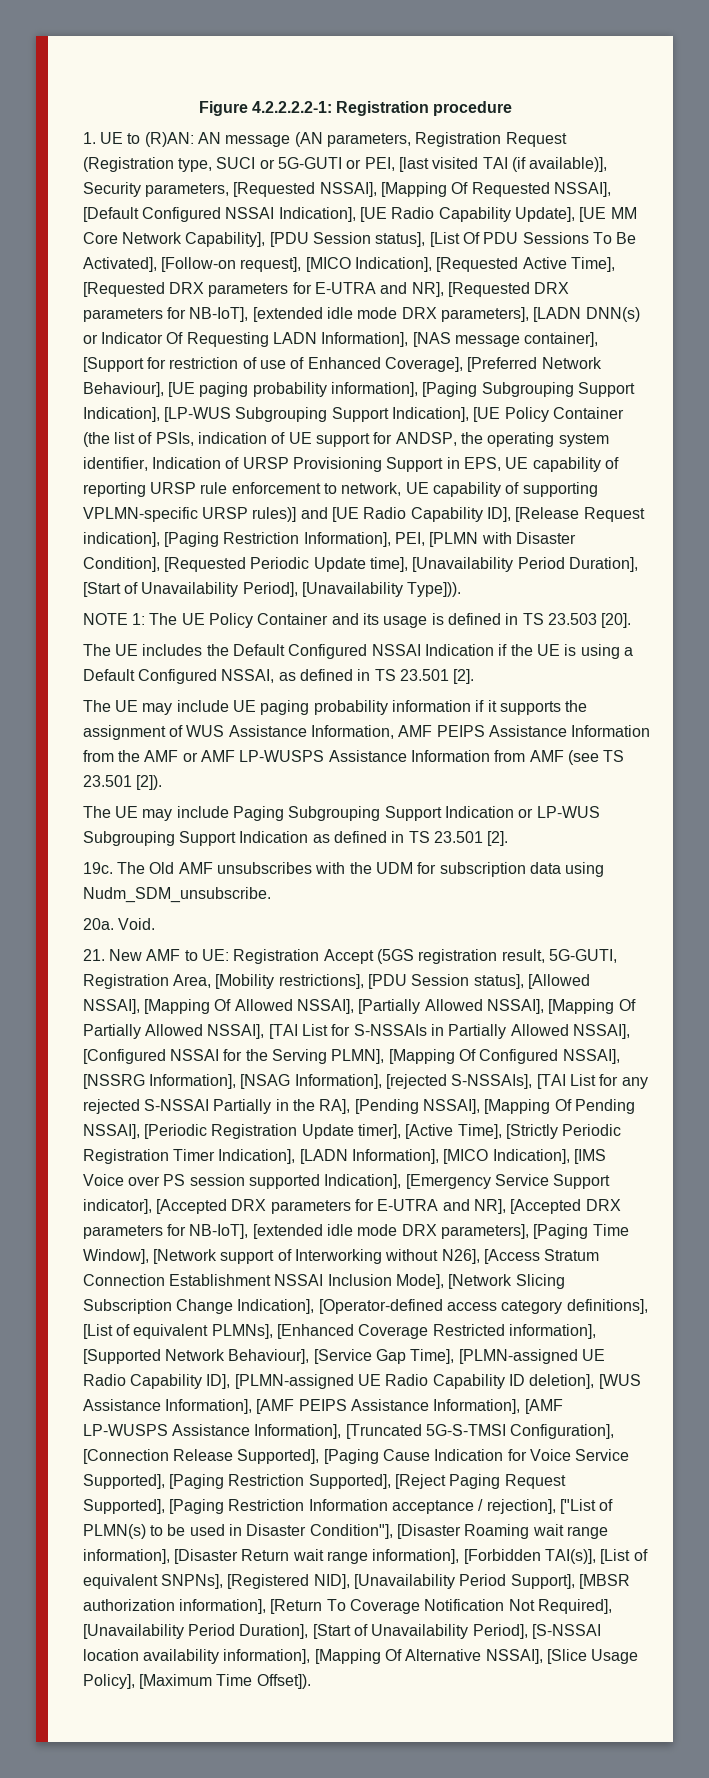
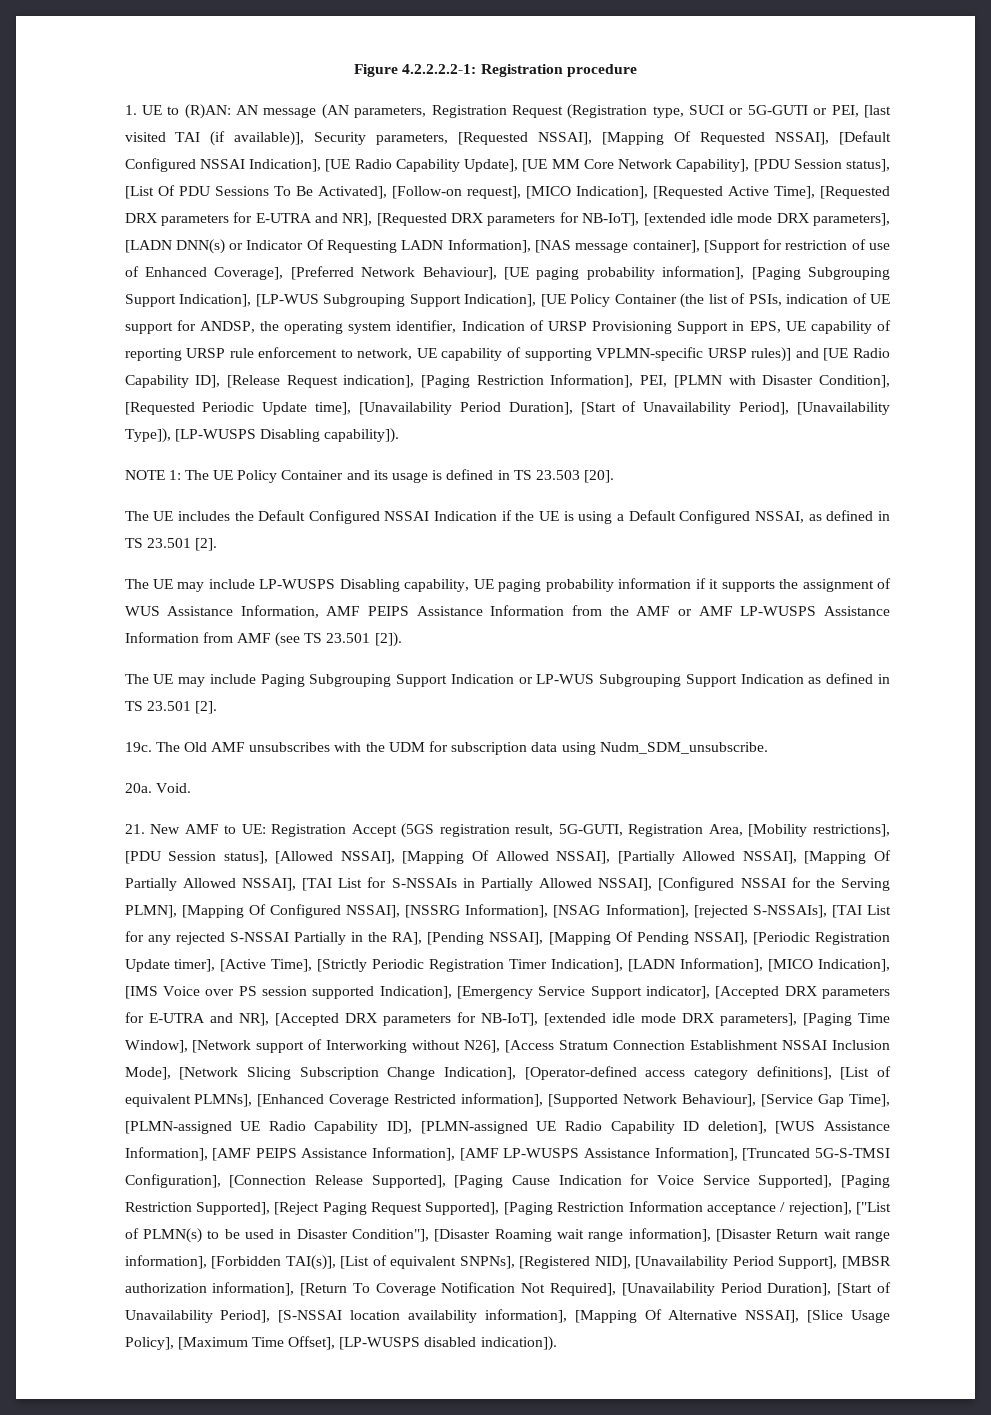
- AN message (AN parameters, Registration Request (Registration type, SUCI or 5G-GUTI or PEI, [last visited TAI (if available)], Security parameters, [Requested NSSAI], [Mapping Of Requested NSSAI], [Default Configured NSSAI Indication], [UE Radio Capability Update], [UE MM Core Network Capability], [PDU Session status], [List Of PDU Sessions To Be Activated], [Follow-on request], [MICO Indication], [Requested Active Time], [Requested DRX parameters for E-UTRA and NR], [Requested DRX parameters for NB-IoT], [extended idle mode DRX parameters], [LADN DNN(s) or Indicator Of Requesting LADN Information], [NAS message container], [Support for restriction of use of Enhanced Coverage], [Preferred Network Behaviour], [UE paging probability information], [Paging Subgrouping Support Indication], [LP-WUS Subgrouping Support Indication], [UE Policy Container (the list of PSIs, indication of UE support for ANDSP, the operating system identifier, Indication of URSP Provisioning Support in EPS, UE capability of reporting URSP rule enforcement to network, UE capability of supporting VPLMN-specific URSP rules)] and [UE Radio Capability ID], [Release Request indication], [Paging Restriction Information], PEI, [PLMN with Disaster Condition], [Requested Periodic Update time], [Unavailability Period Duration], [Start of Unavailability Period], [Unavailability Type])).
+ AN message (AN parameters, Registration Request (Registration type, SUCI or 5G-GUTI or PEI, [last visited TAI (if available)], Security parameters, [Requested NSSAI], [Mapping Of Requested NSSAI], [Default Configured NSSAI Indication], [UE Radio Capability Update], [UE MM Core Network Capability], [PDU Session status], [List Of PDU Sessions To Be Activated], [Follow-on request], [MICO Indication], [Requested Active Time], [Requested DRX parameters for E-UTRA and NR], [Requested DRX parameters for NB-IoT], [extended idle mode DRX parameters], [LADN DNN(s) or Indicator Of Requesting LADN Information], [NAS message container], [Support for restriction of use of Enhanced Coverage], [Preferred Network Behaviour], [UE paging probability information], [Paging Subgrouping Support Indication], [LP-WUS Subgrouping Support Indication], [UE Policy Container (the list of PSIs, indication of UE support for ANDSP, the operating system identifier, Indication of URSP Provisioning Support in EPS, UE capability of reporting URSP rule enforcement to network, UE capability of supporting VPLMN-specific URSP rules)] and [UE Radio Capability ID], [Release Request indication], [Paging Restriction Information], PEI, [PLMN with Disaster Condition], [Requested Periodic Update time], [Unavailability Period Duration], [Start of Unavailability Period], [Unavailability Type]), [LP-WUSPS Disabling capability]).
- The UE may include UE paging probability information if it supports the assignment of WUS Assistance Information, AMF PEIPS Assistance Information from the AMF or AMF LP-WUSPS Assistance Information from AMF (see TS 23.501 [2]).
+ The UE may include LP-WUSPS Disabling capability, UE paging probability information if it supports the assignment of WUS Assistance Information, AMF PEIPS Assistance Information from the AMF or AMF LP-WUSPS Assistance Information from AMF (see TS 23.501 [2]).
- Registration Accept (5GS registration result, 5G-GUTI, Registration Area, [Mobility restrictions], [PDU Session status], [Allowed NSSAI], [Mapping Of Allowed NSSAI], [Partially Allowed NSSAI], [Mapping Of Partially Allowed NSSAI], [TAI List for S-NSSAIs in Partially Allowed NSSAI], [Configured NSSAI for the Serving PLMN], [Mapping Of Configured NSSAI], [NSSRG Information], [NSAG Information], [rejected S-NSSAIs], [TAI List for any rejected S-NSSAI Partially in the RA], [Pending NSSAI], [Mapping Of Pending NSSAI], [Periodic Registration Update timer], [Active Time], [Strictly Periodic Registration Timer Indication], [LADN Information], [MICO Indication], [IMS Voice over PS session supported Indication], [Emergency Service Support indicator], [Accepted DRX parameters for E-UTRA and NR], [Accepted DRX parameters for NB-IoT], [extended idle mode DRX parameters], [Paging Time Window], [Network support of Interworking without N26], [Access Stratum Connection Establishment NSSAI Inclusion Mode], [Network Slicing Subscription Change Indication], [Operator-defined access category definitions], [List of equivalent PLMNs], [Enhanced Coverage Restricted information], [Supported Network Behaviour], [Service Gap Time], [PLMN-assigned UE Radio Capability ID], [PLMN-assigned UE Radio Capability ID deletion], [WUS Assistance Information], [AMF PEIPS Assistance Information], [AMF LP-WUSPS Assistance Information], [Truncated 5G-S-TMSI Configuration], [Connection Release Supported], [Paging Cause Indication for Voice Service Supported], [Paging Restriction Supported], [Reject Paging Request Supported], [Paging Restriction Information acceptance / rejection], ["List of PLMN(s) to be used in Disaster Condition"], [Disaster Roaming wait range information], [Disaster Return wait range information], [Forbidden TAI(s)], [List of equivalent SNPNs], [Registered NID], [Unavailability Period Support], [MBSR authorization information], [Return To Coverage Notification Not Required], [Unavailability Period Duration], [Start of Unavailability Period], [S-NSSAI location availability information], [Mapping Of Alternative NSSAI], [Slice Usage Policy], [Maximum Time Offset]).
+ Registration Accept (5GS registration result, 5G-GUTI, Registration Area, [Mobility restrictions], [PDU Session status], [Allowed NSSAI], [Mapping Of Allowed NSSAI], [Partially Allowed NSSAI], [Mapping Of Partially Allowed NSSAI], [TAI List for S-NSSAIs in Partially Allowed NSSAI], [Configured NSSAI for the Serving PLMN], [Mapping Of Configured NSSAI], [NSSRG Information], [NSAG Information], [rejected S-NSSAIs], [TAI List for any rejected S-NSSAI Partially in the RA], [Pending NSSAI], [Mapping Of Pending NSSAI], [Periodic Registration Update timer], [Active Time], [Strictly Periodic Registration Timer Indication], [LADN Information], [MICO Indication], [IMS Voice over PS session supported Indication], [Emergency Service Support indicator], [Accepted DRX parameters for E-UTRA and NR], [Accepted DRX parameters for NB-IoT], [extended idle mode DRX parameters], [Paging Time Window], [Network support of Interworking without N26], [Access Stratum Connection Establishment NSSAI Inclusion Mode], [Network Slicing Subscription Change Indication], [Operator-defined access category definitions], [List of equivalent PLMNs], [Enhanced Coverage Restricted information], [Supported Network Behaviour], [Service Gap Time], [PLMN-assigned UE Radio Capability ID], [PLMN-assigned UE Radio Capability ID deletion], [WUS Assistance Information], [AMF PEIPS Assistance Information], [AMF LP-WUSPS Assistance Information], [Truncated 5G-S-TMSI Configuration], [Connection Release Supported], [Paging Cause Indication for Voice Service Supported], [Paging Restriction Supported], [Reject Paging Request Supported], [Paging Restriction Information acceptance / rejection], ["List of PLMN(s) to be used in Disaster Condition"], [Disaster Roaming wait range information], [Disaster Return wait range information], [Forbidden TAI(s)], [List of equivalent SNPNs], [Registered NID], [Unavailability Period Support], [MBSR authorization information], [Return To Coverage Notification Not Required], [Unavailability Period Duration], [Start of Unavailability Period], [S-NSSAI location availability information], [Mapping Of Alternative NSSAI], [Slice Usage Policy], [Maximum Time Offset], [LP-WUSPS disabled indication]).

